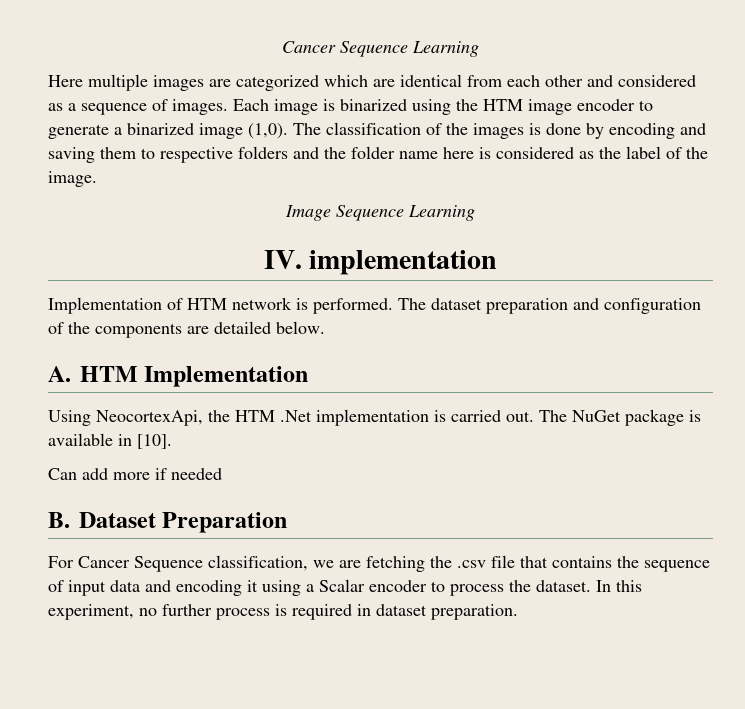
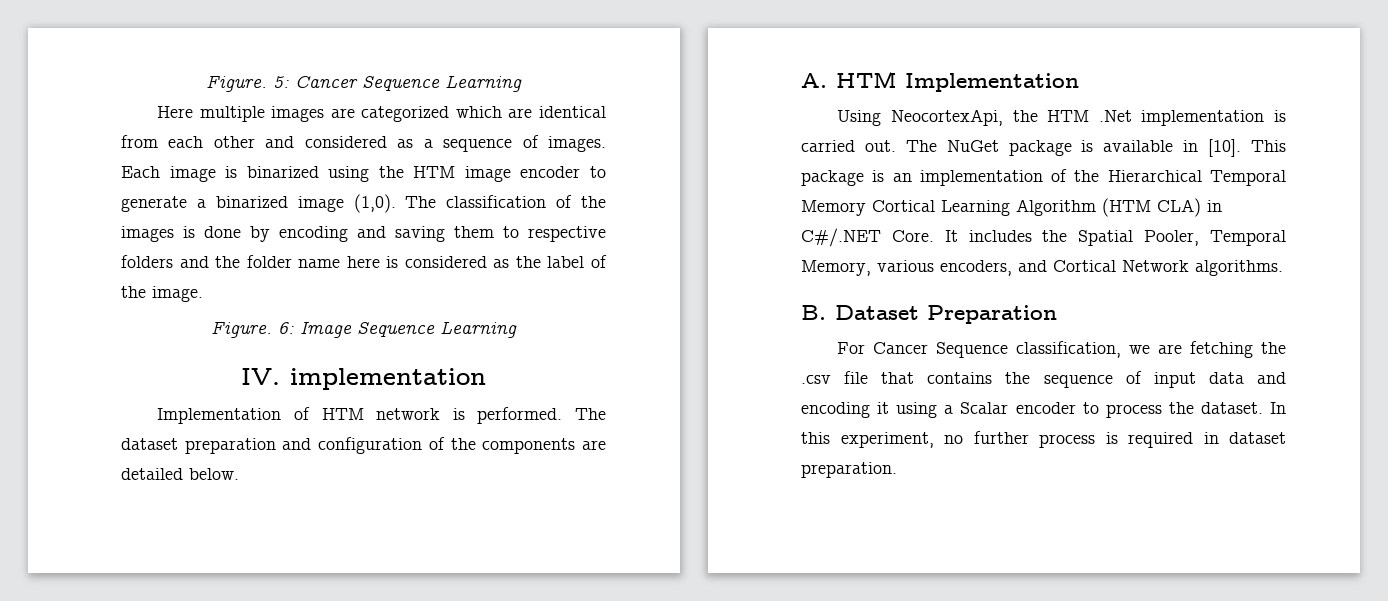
- Cancer Sequence Learning
+ Figure. 5: Cancer Sequence Learning
- Image Sequence Learning
+ Figure. 6: Image Sequence Learning
- The NuGet package is available in [10].
- Can add more if needed
+ The NuGet package is available in [10]. This package is an implementation of the Hierarchical Temporal Memory Cortical Learning Algorithm (HTM CLA) in C#/.NET Core. It includes the Spatial Pooler, Temporal Memory, various encoders, and Cortical Network algorithms.

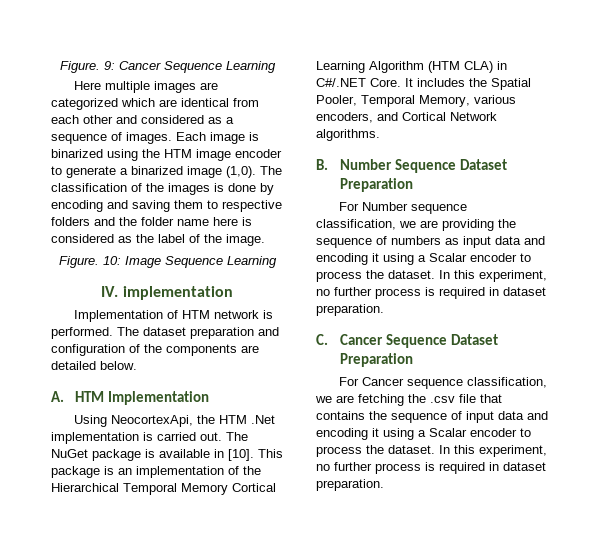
- Figure. 5: Cancer Sequence Learning
+ Figure. 9: Cancer Sequence Learning
- 6: Image Sequence Learning
+ 10: Image Sequence Learning
- B. Dataset Preparation
+ B. Number Sequence Dataset Preparation
+ For Number sequence classification, we are providing the sequence of numbers as input data and encoding it using a Scalar encoder to process the dataset. In this experiment, no further process is required in dataset preparation.
+ C. Cancer Sequence Dataset Preparation
- For Cancer Sequence classification, we are fetching the .csv file that contains the sequence of input data and encoding it using a Scalar encoder to process the dataset.
+ For Cancer sequence classification, we are fetching the .csv file that contains the sequence of input data and encoding it using a Scalar encoder to process the dataset.

